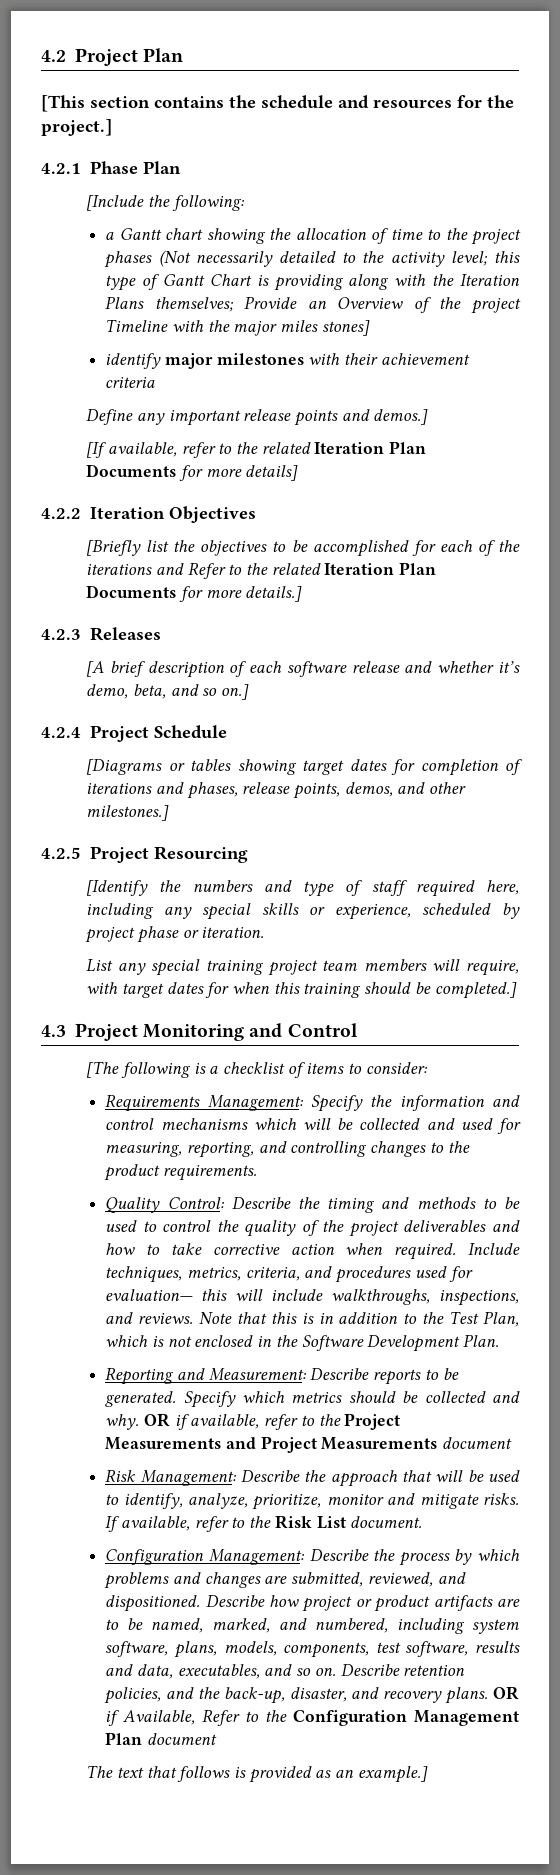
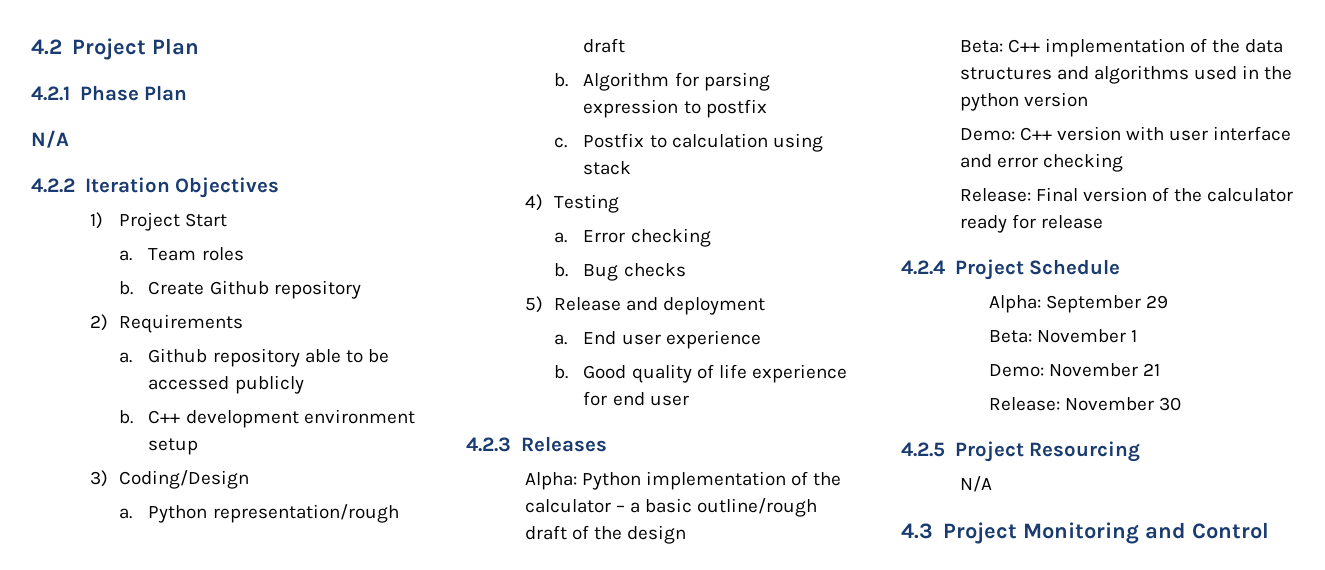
- [This section contains the schedule and resources for the project.]
  4.2.1 Phase Plan
- [Include the following:
- a Gantt chart showing the allocation of time to the project phases (Not necessarily detailed to the activity level; this type of Gantt Chart is providing along with the Iteration Plans themselves; Provide an Overview of the project Timeline with the major miles stones]
- identify major milestones with their achievement criteria
- Define any important release points and demos.]
- [If available, refer to the related Iteration Plan Documents for more details]
+ N/A
  4.2.2 Iteration Objectives
- [Briefly list the objectives to be accomplished for each of the iterations and Refer to the related Iteration Plan Documents for more details.]
+ 1) Project Start
+ a. Team roles
+ b. Create Github repository
+ 2) Requirements
+ a. Github repository able to be accessed publicly
+ b. C++ development environment setup
+ 3) Coding/Design
+ a. Python representation/rough draft
+ b. Algorithm for parsing expression to postfix
+ c. Postfix to calculation using stack
+ 4) Testing
+ a. Error checking
+ b. Bug checks
+ 5) Release and deployment
+ a. End user experience
+ b. Good quality of life experience for end user
  4.2.3 Releases
- [A brief description of each software release and whether it’s demo, beta, and so on.]
+ Alpha: Python implementation of the calculator – a basic outline/rough draft of the design
+ Beta: C++ implementation of the data structures and algorithms used in the python version
+ Demo: C++ version with user interface and error checking
+ Release: Final version of the calculator ready for release
  4.2.4 Project Schedule
- [Diagrams or tables showing target dates for completion of iterations and phases, release points, demos, and other milestones.]
+ Alpha: September 29
+ Beta: November 1
+ Demo: November 21
+ Release: November 30
  4.2.5 Project Resourcing
- [Identify the numbers and type of staff required here, including any special skills or experience, scheduled by project phase or iteration.
- List any special training project team members will require, with target dates for when this training should be completed.]
+ N/A
- [The following is a checklist of items to consider:
- Requirements Management: Specify the information and control mechanisms which will be collected and used for measuring, reporting, and controlling changes to the product requirements.
- Quality Control: Describe the timing and methods to be used to control the quality of the project deliverables and how to take corrective action when required. Include techniques, metrics, criteria, and procedures used for evaluation— this will include walkthroughs, inspections, and reviews. Note that this is in addition to the Test Plan, which is not enclosed in the Software Development Plan.
- Reporting and Measurement: Describe reports to be generated. Specify which metrics should be collected and why. OR if available, refer to the Project Measurements and Project Measurements document
- Risk Management: Describe the approach that will be used to identify, analyze, prioritize, monitor and mitigate risks. If available, refer to the Risk List document.
- Configuration Management: Describe the process by which problems and changes are submitted, reviewed, and dispositioned. Describe how project or product artifacts are to be named, marked, and numbered, including system software, plans, models, components, test software, results and data, executables, and so on. Describe retention policies, and the back-up, disaster, and recovery plans. OR if Available, Refer to the Configuration Management Plan document
- The text that follows is provided as an example.]

